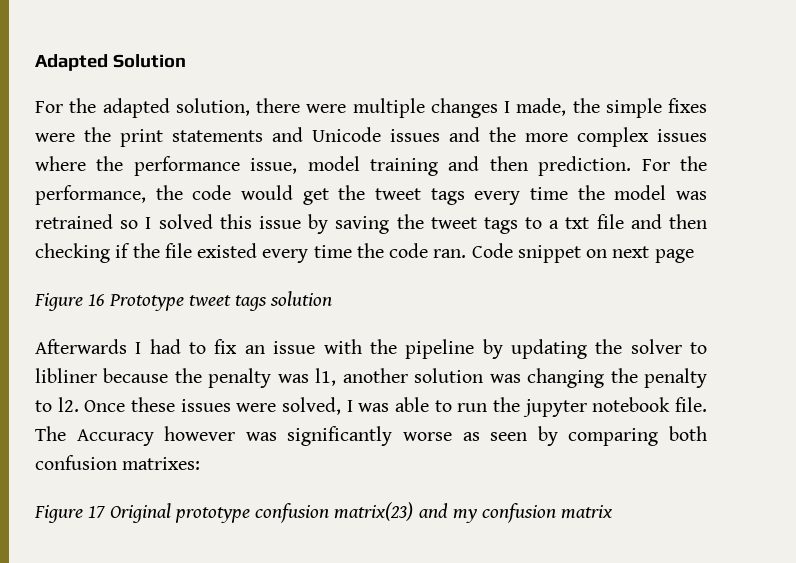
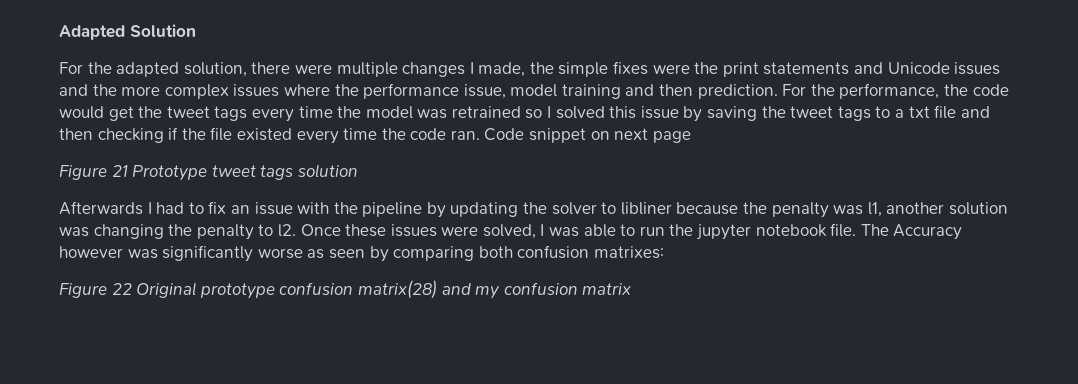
- Figure 16 Prototype tweet tags solution
+ Figure 21 Prototype tweet tags solution
- Figure 17 Original prototype confusion matrix(23) and my confusion matrix
+ Figure 22 Original prototype confusion matrix(28) and my confusion matrix

